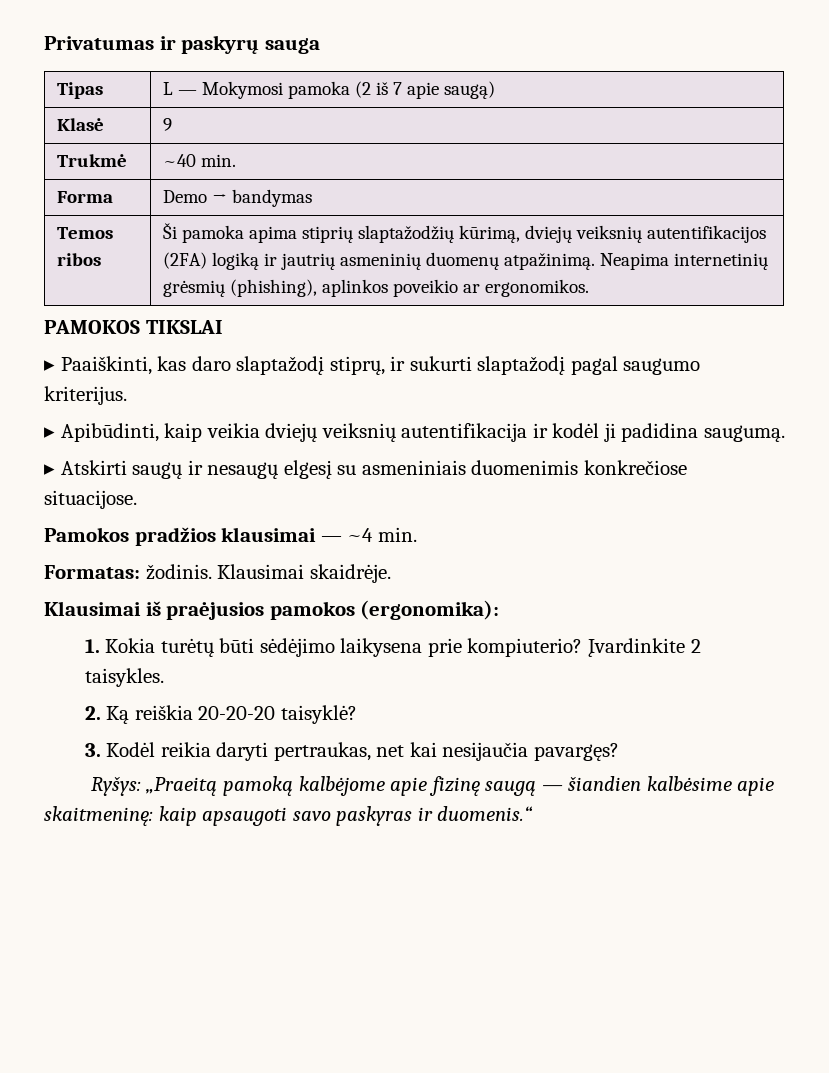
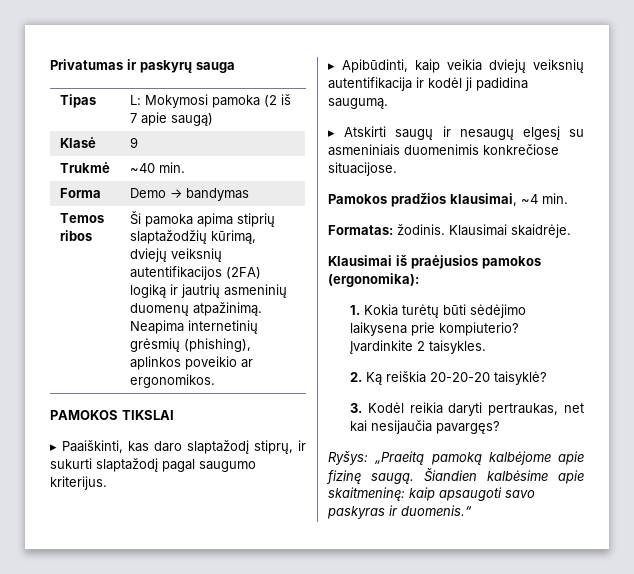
- Tipas | L — Mokymosi pamoka (2 iš 7 apie saugą)
+ Tipas | L: Mokymosi pamoka (2 iš 7 apie saugą)
- Pamokos pradžios klausimai — ~4 min.
+ Pamokos pradžios klausimai, ~4 min.
- Ryšys: „Praeitą pamoką kalbėjome apie fizinę saugą — šiandien kalbėsime apie skaitmeninę: kaip apsaugoti savo paskyras ir duomenis.“
+ Ryšys: „Praeitą pamoką kalbėjome apie fizinę saugą. Šiandien kalbėsime apie skaitmeninę: kaip apsaugoti savo paskyras ir duomenis.“

